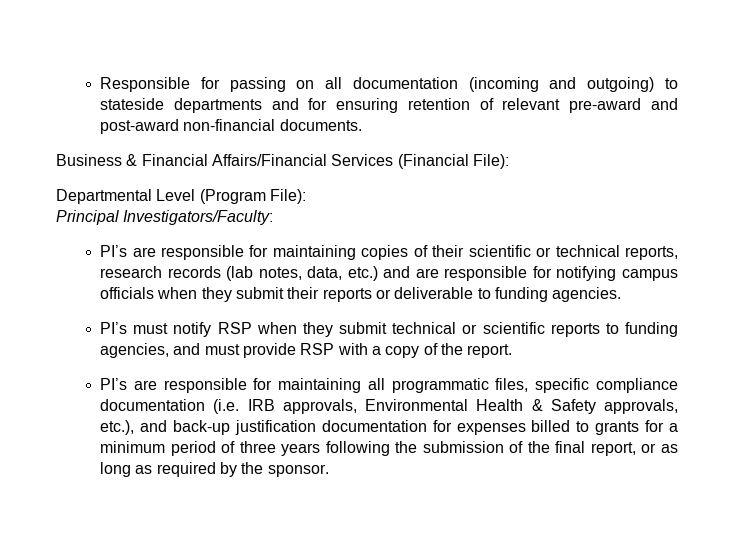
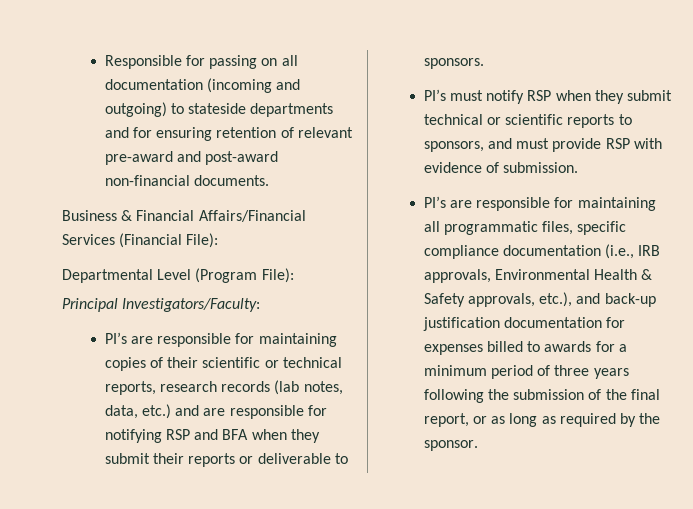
- PI’s are responsible for maintaining copies of their scientific or technical reports, research records (lab notes, data, etc.) and are responsible for notifying campus officials when they submit their reports or deliverable to funding agencies.
+ PI’s are responsible for maintaining copies of their scientific or technical reports, research records (lab notes, data, etc.) and are responsible for notifying RSP and BFA when they submit their reports or deliverable to sponsors.
- PI’s must notify RSP when they submit technical or scientific reports to funding agencies, and must provide RSP with a copy of the report.
+ PI’s must notify RSP when they submit technical or scientific reports to sponsors, and must provide RSP with evidence of submission.
- PI’s are responsible for maintaining all programmatic files, specific compliance documentation (i.e. IRB approvals, Environmental Health & Safety approvals, etc.), and back-up justification documentation for expenses billed to grants for a minimum period of three years following the submission of the final report, or as long as required by the sponsor.
+ PI’s are responsible for maintaining all programmatic files, specific compliance documentation (i.e., IRB approvals, Environmental Health & Safety approvals, etc.), and back-up justification documentation for expenses billed to awards for a minimum period of three years following the submission of the final report, or as long as required by the sponsor.

